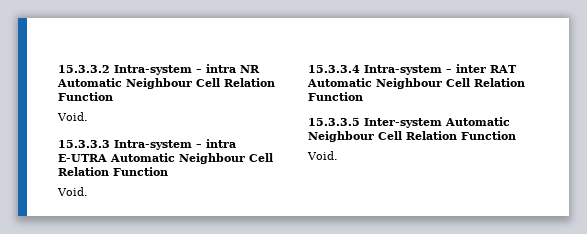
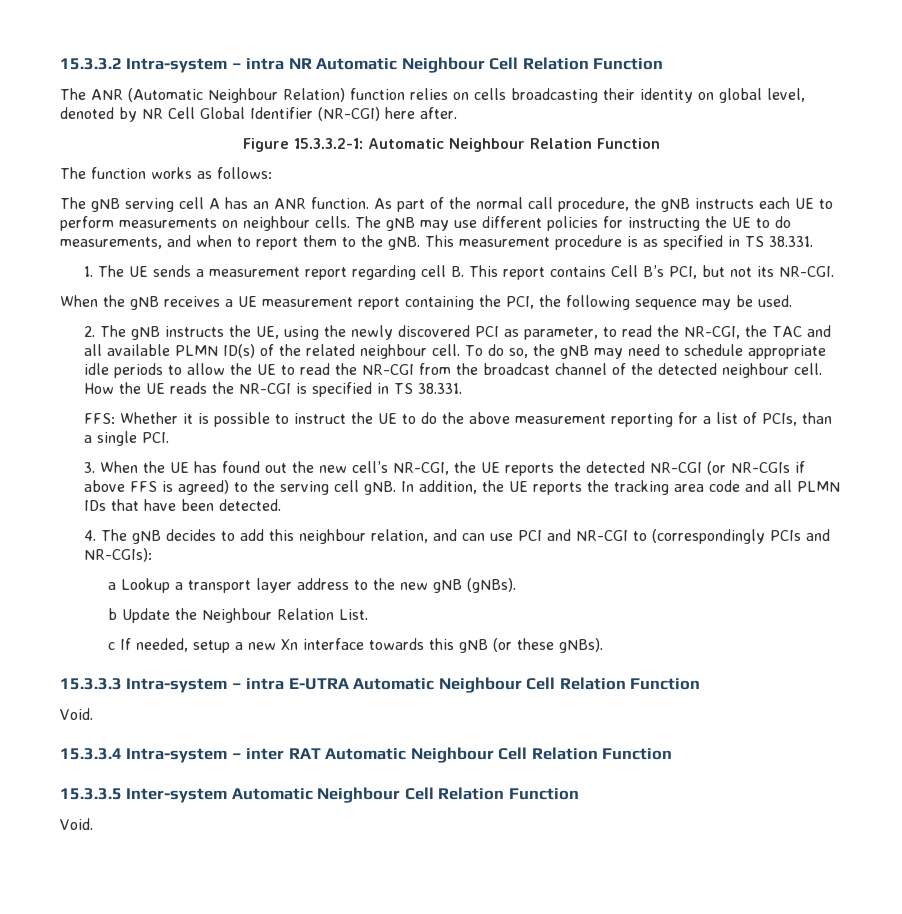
  15.3.3.2 Intra-system – intra NR Automatic Neighbour Cell Relation Function
- Void.
+ The ANR (Automatic Neighbour Relation) function relies on cells broadcasting their identity on global level, denoted by NR Cell Global Identifier (NR-CGI) here after.
+ Figure 15.3.3.2-1: Automatic Neighbour Relation Function
+ The function works as follows:
+ The gNB serving cell A has an ANR function. As part of the normal call procedure, the gNB instructs each UE to perform measurements on neighbour cells. The gNB may use different policies for instructing the UE to do measurements, and when to report them to the gNB. This measurement procedure is as specified in TS 38.331.
+ 1. The UE sends a measurement report regarding cell B. This report contains Cell B’s PCI, but not its NR-CGI.
+ When the gNB receives a UE measurement report containing the PCI, the following sequence may be used.
+ 2. The gNB instructs the UE, using the newly discovered PCI as parameter, to read the NR-CGI, the TAC and all available PLMN ID(s) of the related neighbour cell. To do so, the gNB may need to schedule appropriate idle periods to allow the UE to read the NR-CGI from the broadcast channel of the detected neighbour cell. How the UE reads the NR-CGI is specified in TS 38.331.
+ FFS: Whether it is possible to instruct the UE to do the above measurement reporting for a list of PCIs, than a single PCI.
+ 3. When the UE has found out the new cell’s NR-CGI, the UE reports the detected NR-CGI (or NR-CGIs if above FFS is agreed) to the serving cell gNB. In addition, the UE reports the tracking area code and all PLMN IDs that have been detected.
+ 4. The gNB decides to add this neighbour relation, and can use PCI and NR-CGI to (correspondingly PCIs and NR-CGIs):
+ a Lookup a transport layer address to the new gNB (gNBs).
+ b Update the Neighbour Relation List.
+ c If needed, setup a new Xn interface towards this gNB (or these gNBs).

